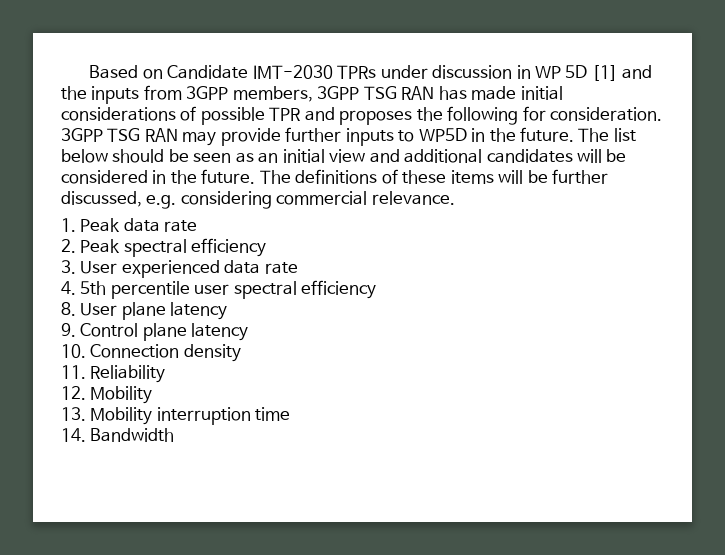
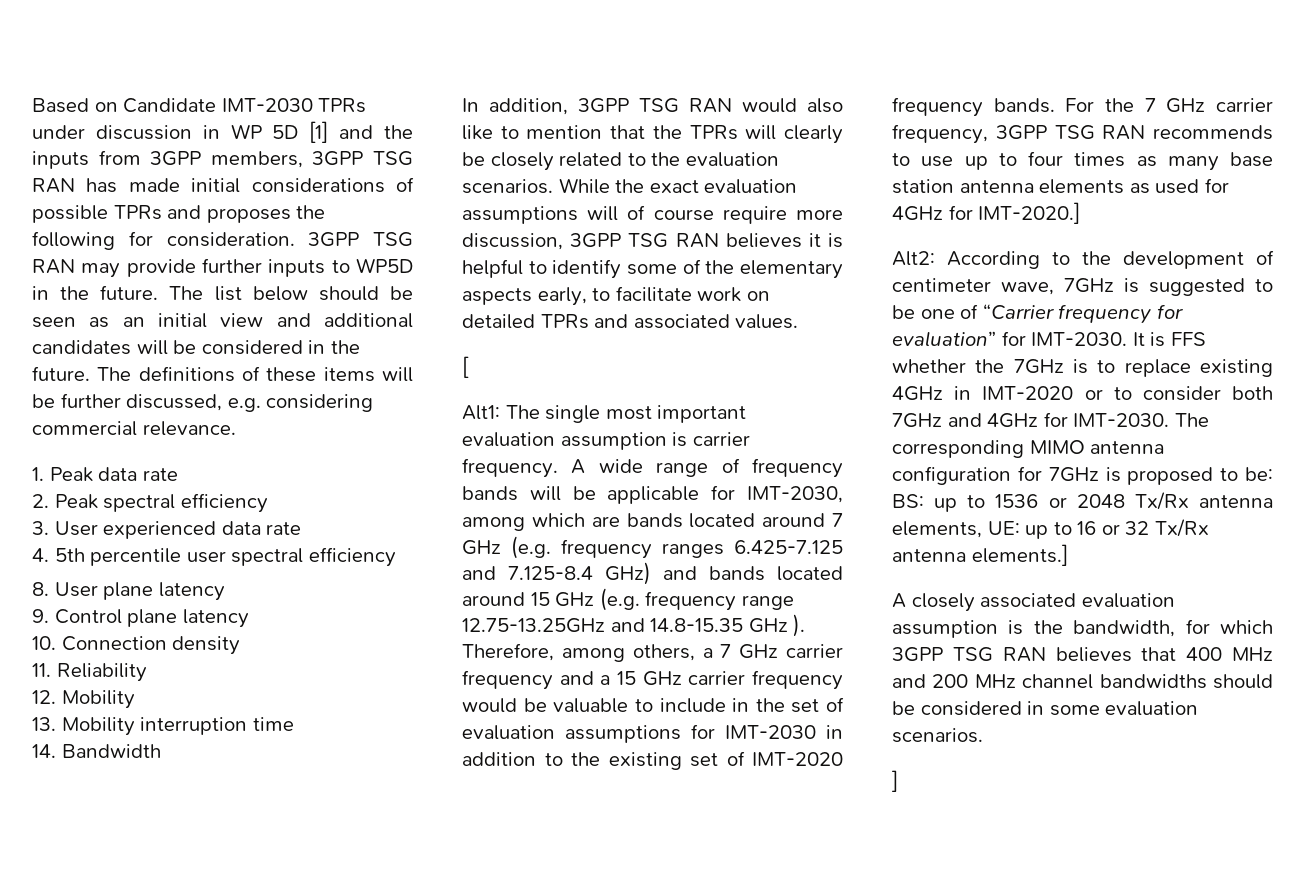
- Based on Candidate IMT-2030 TPRs under discussion in WP 5D [1] and the inputs from 3GPP members, 3GPP TSG RAN has made initial considerations of possible TPR and proposes the following for consideration.
+ Based on Candidate IMT-2030 TPRs under discussion in WP 5D [1] and the inputs from 3GPP members, 3GPP TSG RAN has made initial considerations of possible TPRs and proposes the following for consideration.
+ In addition, 3GPP TSG RAN would also like to mention that the TPRs will clearly be closely related to the evaluation scenarios. While the exact evaluation assumptions will of course require more discussion, 3GPP TSG RAN believes it is helpful to identify some of the elementary aspects early, to facilitate work on detailed TPRs and associated values.
+ [
+ Alt1: The single most important evaluation assumption is carrier frequency. A wide range of frequency bands will be applicable for IMT-2030, among which are bands located around 7 GHz (e.g. frequency ranges 6.425-7.125 and 7.125-8.4 GHz) and bands located around 15 GHz (e.g. frequency range 12.75-13.25GHz and 14.8-15.35 GHz ). Therefore, among others, a 7 GHz carrier frequency and a 15 GHz carrier frequency would be valuable to include in the set of evaluation assumptions for IMT-2030 in addition to the existing set of IMT-2020 frequency bands. For the 7 GHz carrier frequency, 3GPP TSG RAN recommends to use up to four times as many base station antenna elements as used for 4GHz for IMT-2020.]
+ Alt2: According to the development of centimeter wave, 7GHz is suggested to be one of “Carrier frequency for evaluation” for IMT-2030. It is FFS whether the 7GHz is to replace existing 4GHz in IMT-2020 or to consider both 7GHz and 4GHz for IMT-2030. The corresponding MIMO antenna configuration for 7GHz is proposed to be: BS: up to 1536 or 2048 Tx/Rx antenna elements, UE: up to 16 or 32 Tx/Rx antenna elements.]
+ A closely associated evaluation assumption is the bandwidth, for which 3GPP TSG RAN believes that 400 MHz and 200 MHz channel bandwidths should be considered in some evaluation scenarios.
+ ]

